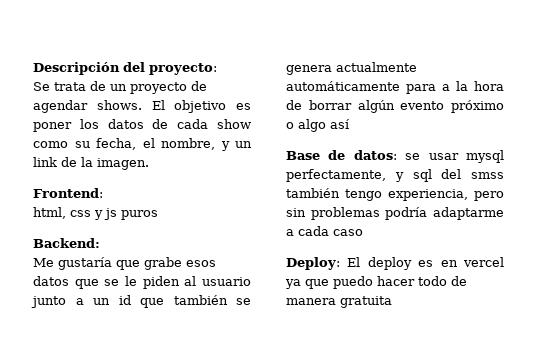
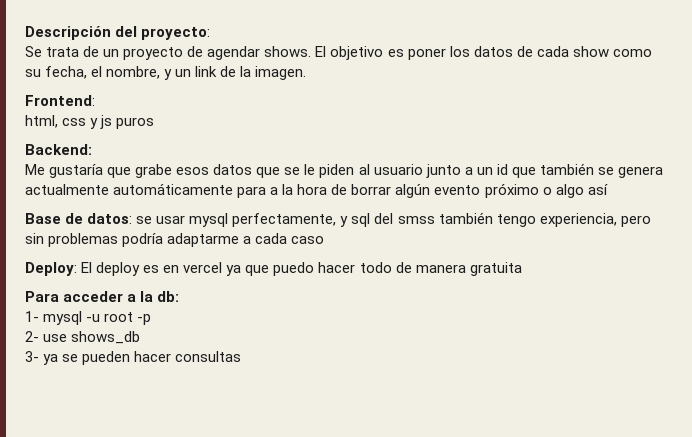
+ Para acceder a la db:
+ 1- mysql -u root -p
+ 2- use shows_db
+ 3- ya se pueden hacer consultas

